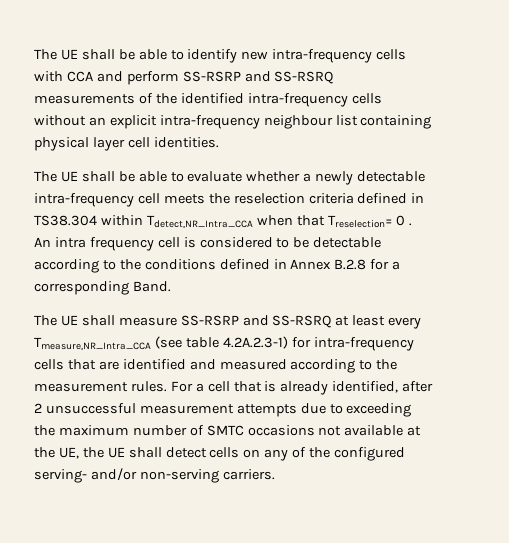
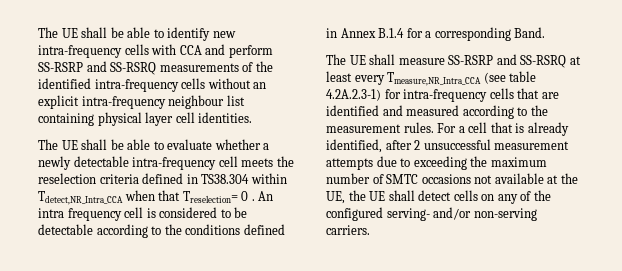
- An intra frequency cell is considered to be detectable according to the conditions defined in Annex B.2.8 for a corresponding Band.
+ An intra frequency cell is considered to be detectable according to the conditions defined in Annex B.1.4 for a corresponding Band.

